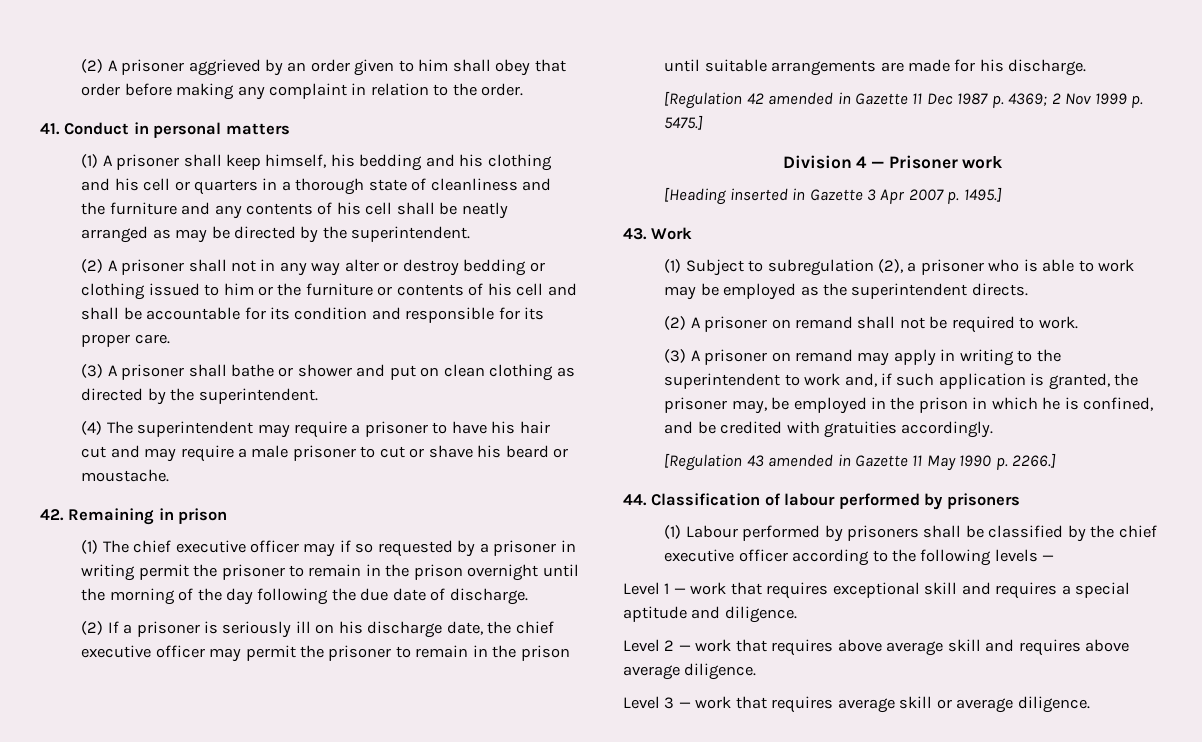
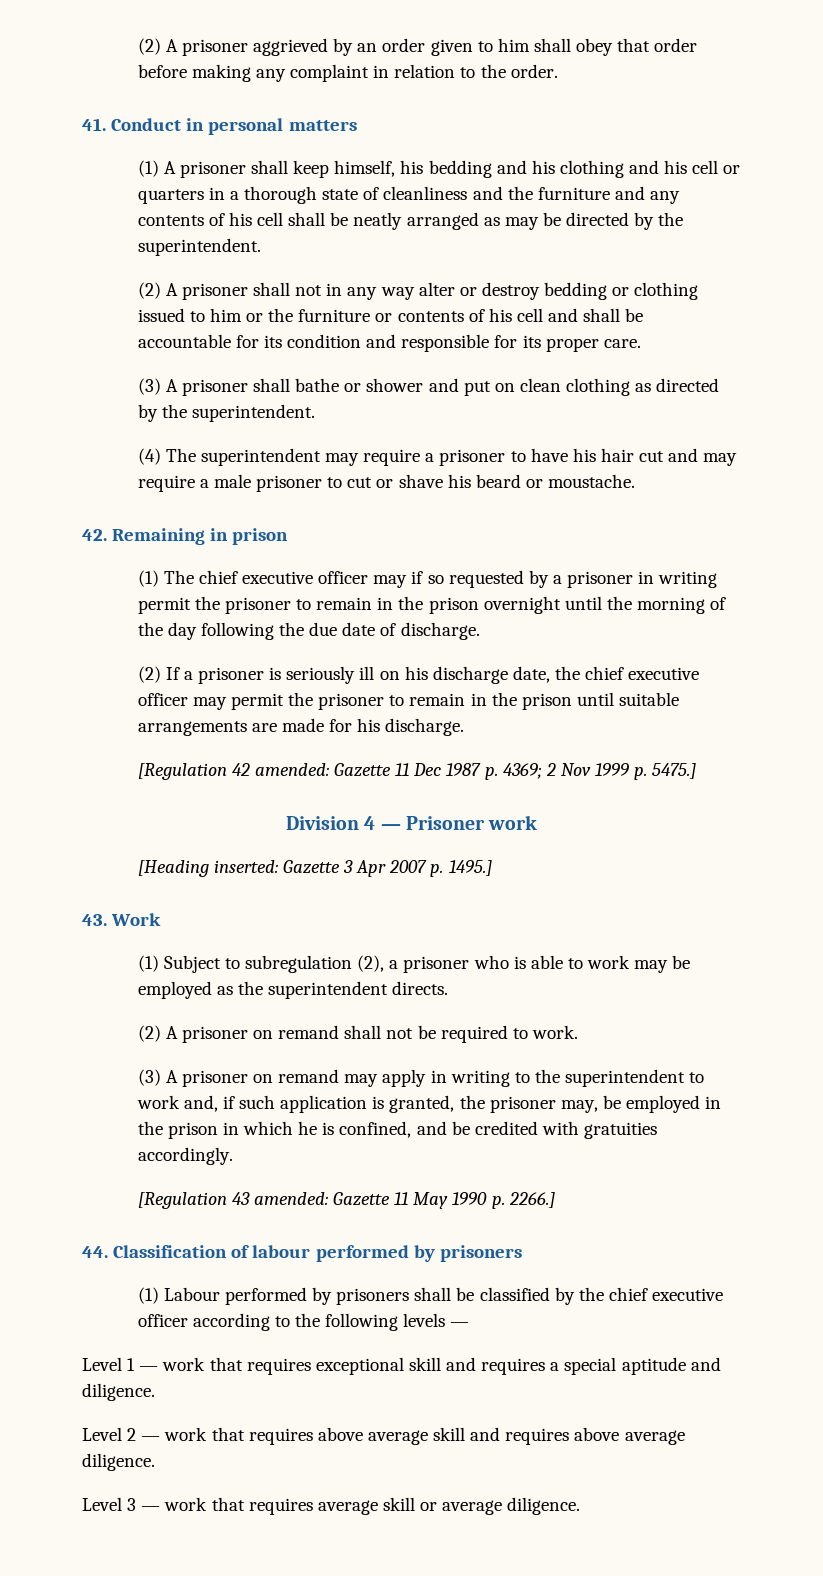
- [Regulation 42 amended in Gazette 11 Dec 1987 p. 4369; 2 Nov 1999 p. 5475.]
+ [Regulation 42 amended: Gazette 11 Dec 1987 p. 4369; 2 Nov 1999 p. 5475.]
- [Heading inserted in Gazette 3 Apr 2007 p. 1495.]
+ [Heading inserted: Gazette 3 Apr 2007 p. 1495.]
- [Regulation 43 amended in Gazette 11 May 1990 p. 2266.]
+ [Regulation 43 amended: Gazette 11 May 1990 p. 2266.]

